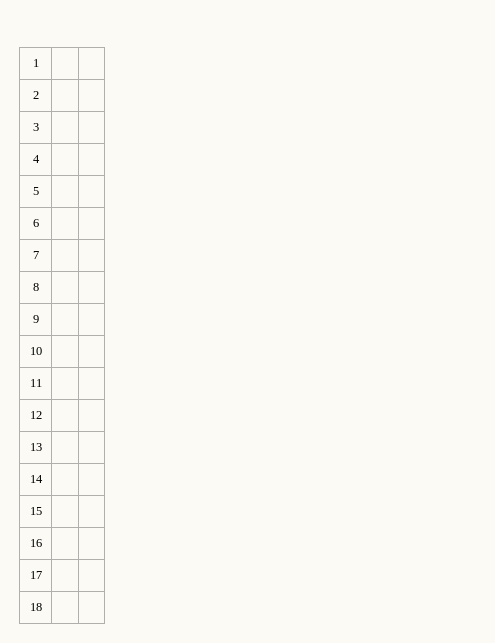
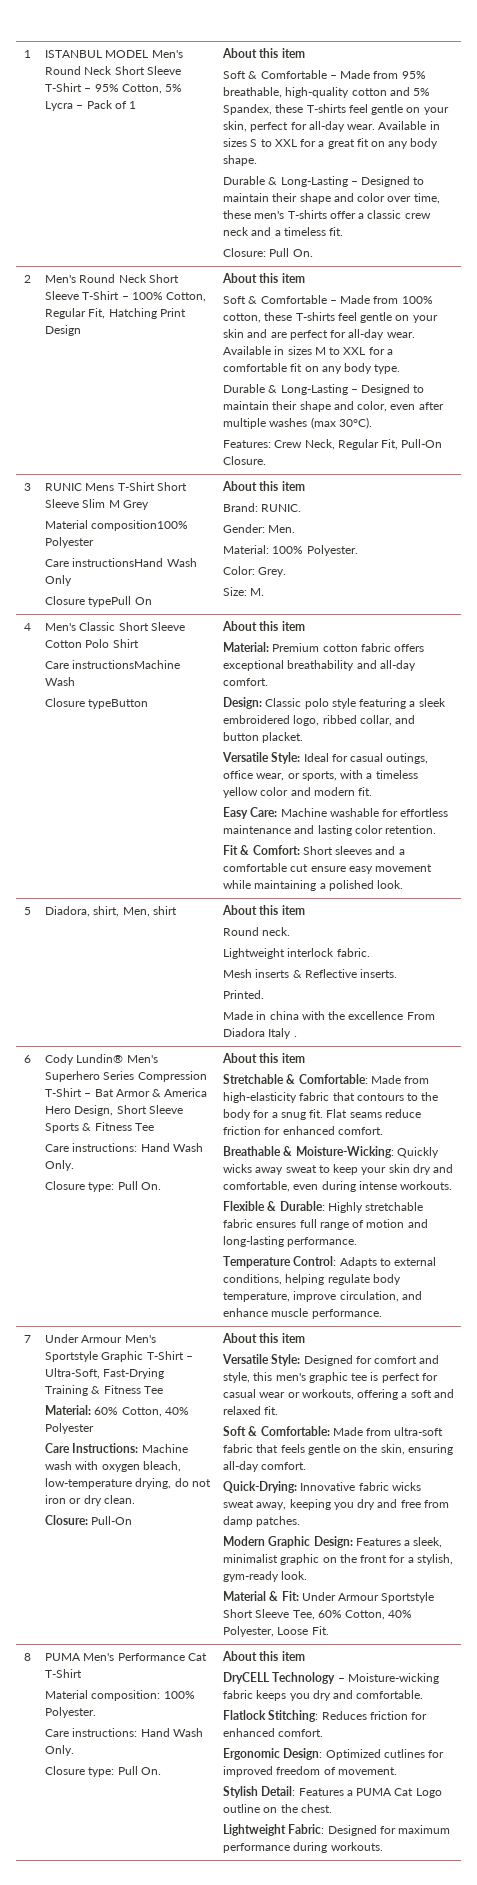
- 1 | |
- 2 | |
- 3 | |
- 4 | |
- 5 | |
- 6 | |
- 7 | |
- 8 | |
- 9 | |
- 10 | |
- 11 | |
- 12 | |
- 13 | |
- 14 | |
- 15 | |
- 16 | |
- 17 | |
- 18 | |
+ 1 | ISTANBUL MODEL Men's Round Neck Short Sleeve T-Shirt – 95% Cotton, 5% Lycra – Pack of 1 | About this item
+ Soft & Comfortable – Made from 95% breathable, high-quality cotton and 5% Spandex, these T-shirts feel gentle on your skin, perfect for all-day wear. Available in sizes S to XXL for a great fit on any body shape.
+ Durable & Long-Lasting – Designed to maintain their shape and color over time, these men's T-shirts offer a classic crew neck and a timeless fit.
+ Closure: Pull On.
+ 2 | Men's Round Neck Short Sleeve T-Shirt – 100% Cotton, Regular Fit, Hatching Print Design | About this item
+ Soft & Comfortable – Made from 100% cotton, these T-shirts feel gentle on your skin and are perfect for all-day wear. Available in sizes M to XXL for a comfortable fit on any body type.
+ Durable & Long-Lasting – Designed to maintain their shape and color, even after multiple washes (max 30°C).
+ Features: Crew Neck, Regular Fit, Pull-On Closure.
+ 3 | RUNIC Mens T-Shirt Short Sleeve Slim M Grey
+ Material composition100% Polyester
+ Care instructionsHand Wash Only
+ Closure typePull On | About this item
+ Brand: RUNIC.
+ Gender: Men.
+ Material: 100% Polyester.
+ Color: Grey.
+ Size: M.
+ 4 | Men's Classic Short Sleeve Cotton Polo Shirt
+ Care instructionsMachine Wash
+ Closure typeButton | About this item
+ Material: Premium cotton fabric offers exceptional breathability and all-day comfort.
+ Design: Classic polo style featuring a sleek embroidered logo, ribbed collar, and button placket.
+ Versatile Style: Ideal for casual outings, office wear, or sports, with a timeless yellow color and modern fit.
+ Easy Care: Machine washable for effortless maintenance and lasting color retention.
+ Fit & Comfort: Short sleeves and a comfortable cut ensure easy movement while maintaining a polished look.
+ 5 | Diadora, shirt, Men, shirt | About this item
+ Round neck.
+ Lightweight interlock fabric.
+ Mesh inserts & Reflective inserts.
+ Printed.
+ Made in china with the excellence From Diadora Italy .
+ 6 | Cody Lundin® Men's Superhero Series Compression T-Shirt – Bat Armor & America Hero Design, Short Sleeve Sports & Fitness Tee
+ Care instructions: Hand Wash Only.
+ Closure type: Pull On. | About this item
+ Stretchable & Comfortable: Made from high-elasticity fabric that contours to the body for a snug fit. Flat seams reduce friction for enhanced comfort.
+ Breathable & Moisture-Wicking: Quickly wicks away sweat to keep your skin dry and comfortable, even during intense workouts.
+ Flexible & Durable: Highly stretchable fabric ensures full range of motion and long-lasting performance.
+ Temperature Control: Adapts to external conditions, helping regulate body temperature, improve circulation, and enhance muscle performance.
+ 7 | Under Armour Men's Sportstyle Graphic T-Shirt – Ultra-Soft, Fast-Drying Training & Fitness Tee
+ Material: 60% Cotton, 40% Polyester
+ Care Instructions: Machine wash with oxygen bleach, low-temperature drying, do not iron or dry clean.
+ Closure: Pull-On | About this item
+ Versatile Style: Designed for comfort and style, this men's graphic tee is perfect for casual wear or workouts, offering a soft and relaxed fit.
+ Soft & Comfortable: Made from ultra-soft fabric that feels gentle on the skin, ensuring all-day comfort.
+ Quick-Drying: Innovative fabric wicks sweat away, keeping you dry and free from damp patches.
+ Modern Graphic Design: Features a sleek, minimalist graphic on the front for a stylish, gym-ready look.
+ Material & Fit: Under Armour Sportstyle Short Sleeve Tee, 60% Cotton, 40% Polyester, Loose Fit.
+ 8 | PUMA Men's Performance Cat T-Shirt
+ Material composition: 100% Polyester.
+ Care instructions: Hand Wash Only.
+ Closure type: Pull On. | About this item
+ DryCELL Technology – Moisture-wicking fabric keeps you dry and comfortable.
+ Flatlock Stitching: Reduces friction for enhanced comfort.
+ Ergonomic Design: Optimized cutlines for improved freedom of movement.
+ Stylish Detail: Features a PUMA Cat Logo outline on the chest.
+ Lightweight Fabric: Designed for maximum performance during workouts.

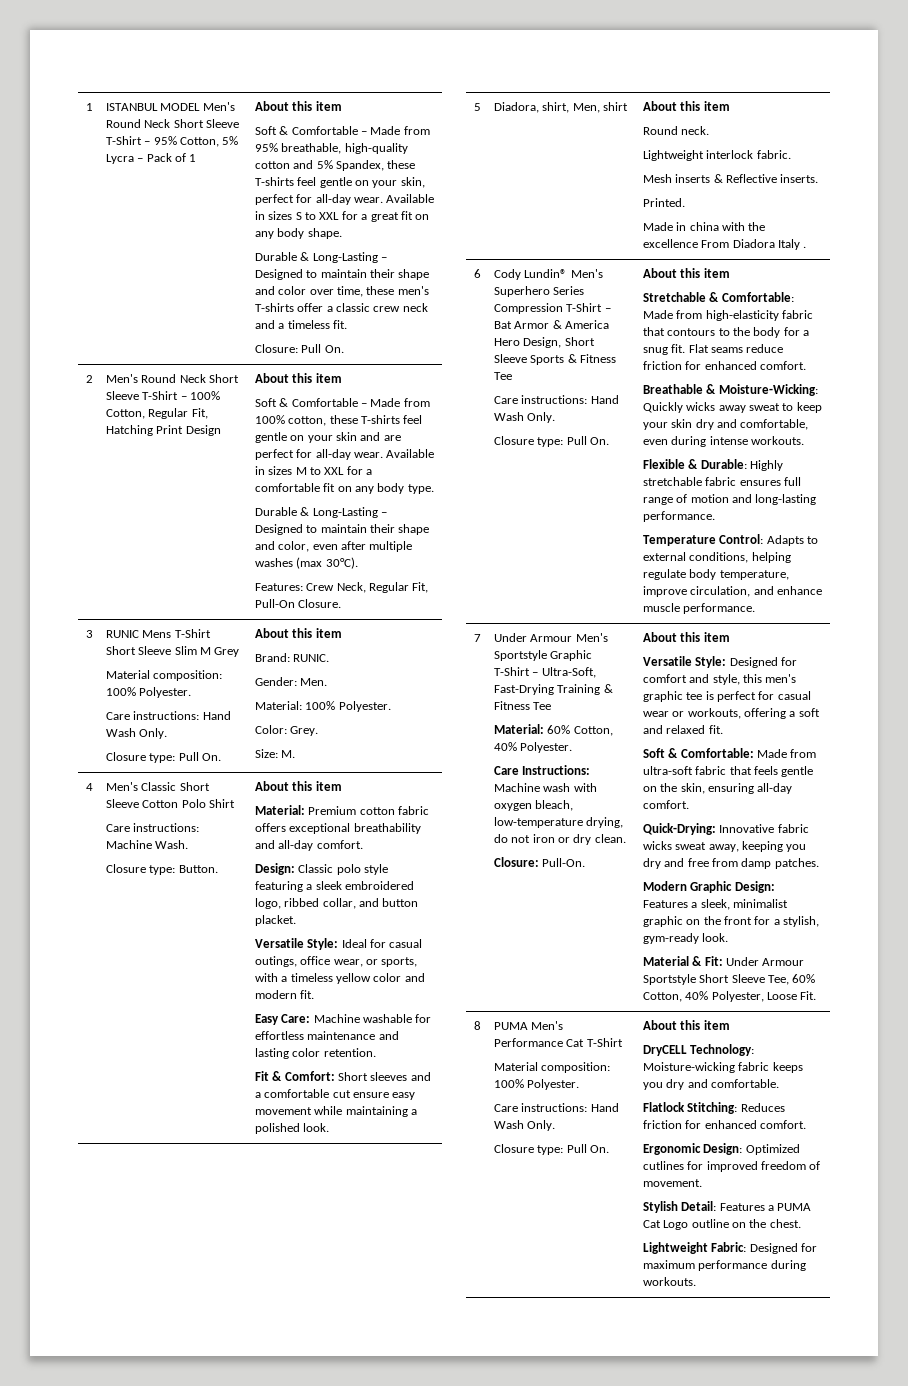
  3 | RUNIC Mens T-Shirt Short Sleeve Slim M Grey
- Material composition100% Polyester
- Care instructionsHand Wash Only
- Closure typePull On | About this item
+ Material composition: 100% Polyester.
+ Care instructions: Hand Wash Only.
+ Closure type: Pull On. | About this item
- Care instructionsMachine Wash
- Closure typeButton
+ Care instructions: Machine Wash.
+ Closure type: Button.
- Material: 60% Cotton, 40% Polyester
+ Material: 60% Cotton, 40% Polyester.
- Closure: Pull-On
+ Closure: Pull-On.
- DryCELL Technology – Moisture-wicking fabric keeps you dry and comfortable.
+ DryCELL Technology: Moisture-wicking fabric keeps you dry and comfortable.

